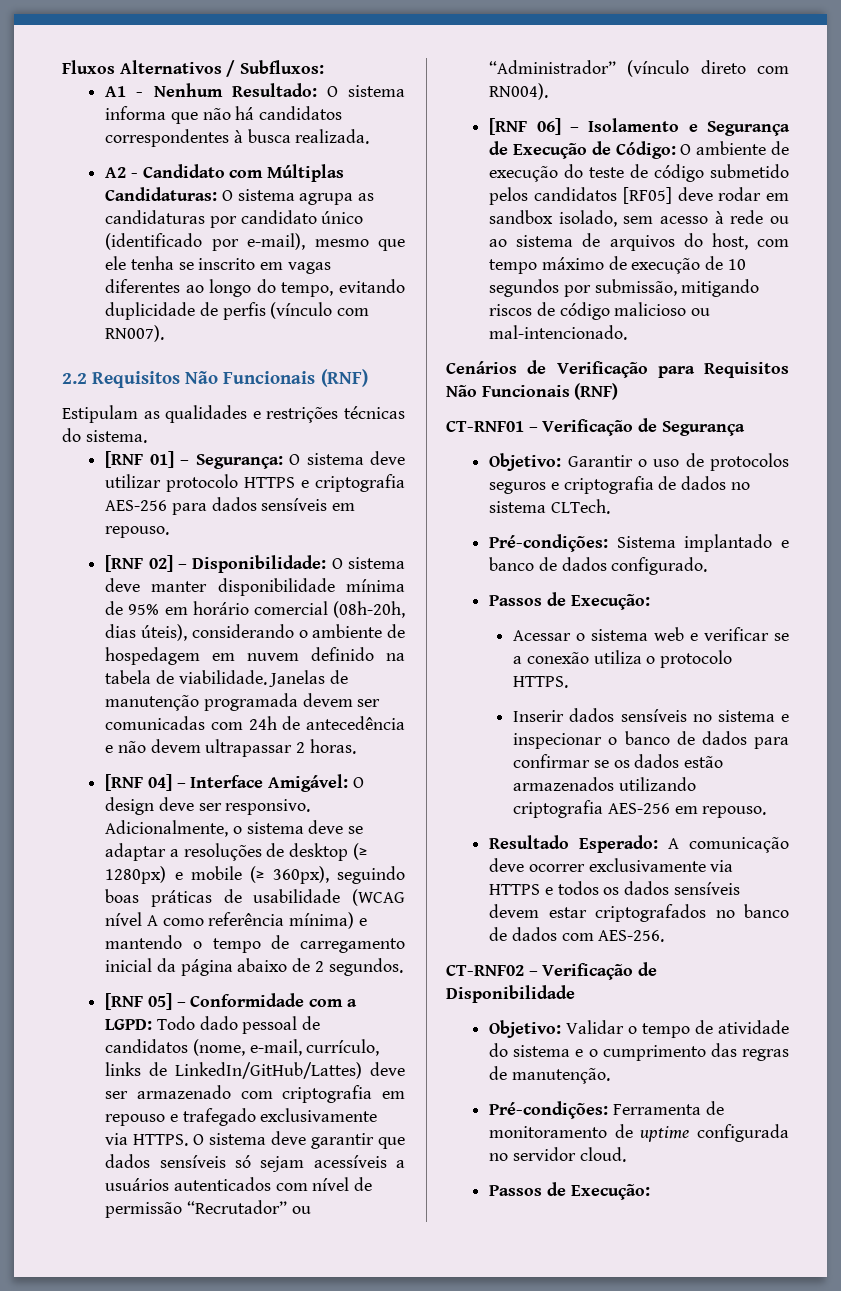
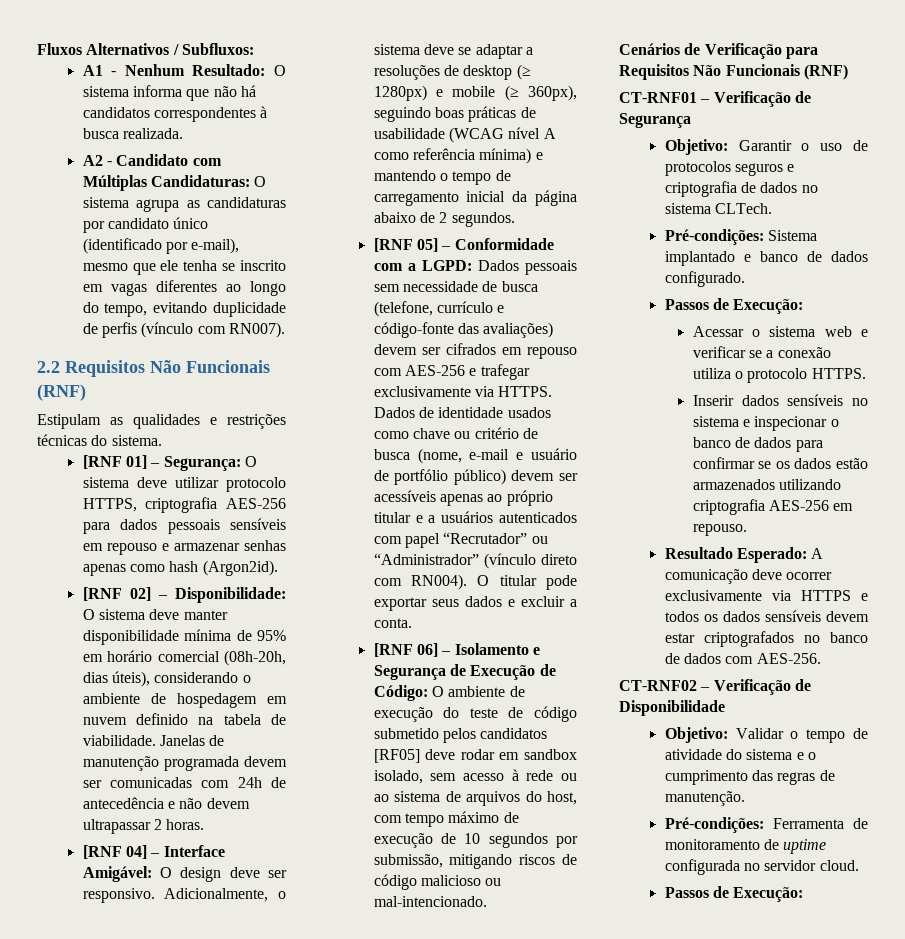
- [RNF 01] – Segurança: O sistema deve utilizar protocolo HTTPS e criptografia AES-256 para dados sensíveis em repouso.
+ [RNF 01] – Segurança: O sistema deve utilizar protocolo HTTPS, criptografia AES-256 para dados pessoais sensíveis em repouso e armazenar senhas apenas como hash (Argon2id).
- [RNF 05] – Conformidade com a LGPD: Todo dado pessoal de candidatos (nome, e-mail, currículo, links de LinkedIn/GitHub/Lattes) deve ser armazenado com criptografia em repouso e trafegado exclusivamente via HTTPS. O sistema deve garantir que dados sensíveis só sejam acessíveis a usuários autenticados com nível de permissão “Recrutador” ou “Administrador” (vínculo direto com RN004).
+ [RNF 05] – Conformidade com a LGPD: Dados pessoais sem necessidade de busca (telefone, currículo e código-fonte das avaliações) devem ser cifrados em repouso com AES-256 e trafegar exclusivamente via HTTPS. Dados de identidade usados como chave ou critério de busca (nome, e-mail e usuário de portfólio público) devem ser acessíveis apenas ao próprio titular e a usuários autenticados com papel “Recrutador” ou “Administrador” (vínculo direto com RN004). O titular pode exportar seus dados e excluir a conta.

